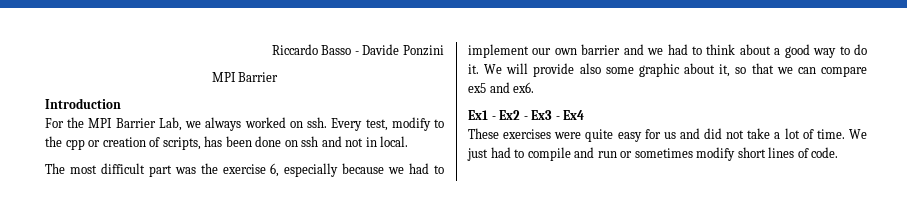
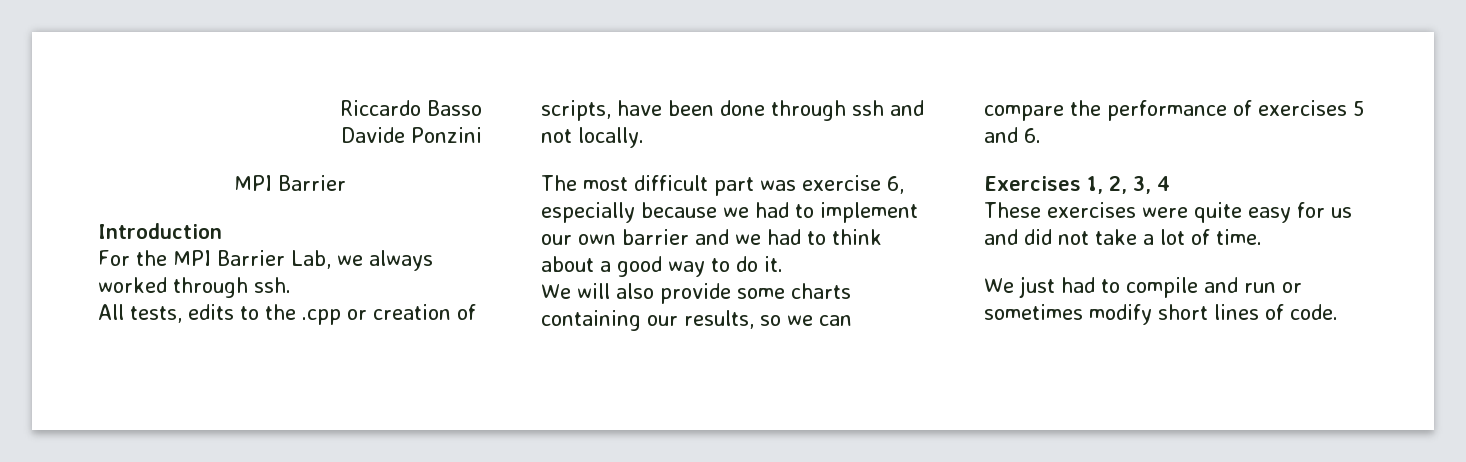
- Riccardo Basso - Davide Ponzini
+ Riccardo Basso
+ Davide Ponzini
- For the MPI Barrier Lab, we always worked on ssh. Every test, modify to the cpp or creation of scripts, has been done on ssh and not in local.
+ For the MPI Barrier Lab, we always worked through ssh.
+ All tests, edits to the .cpp or creation of scripts, have been done through ssh and not locally.
- The most difficult part was the exercise 6, especially because we had to implement our own barrier and we had to think about a good way to do it. We will provide also some graphic about it, so that we can compare ex5 and ex6.
- Ex1 - Ex2 - Ex3 - Ex4
+ The most difficult part was exercise 6, especially because we had to implement our own barrier and we had to think about a good way to do it.
+ We will also provide some charts containing our results, so we can compare the performance of exercises 5 and 6.
+ Exercises 1, 2, 3, 4
- These exercises were quite easy for us and did not take a lot of time. We just had to compile and run or sometimes modify short lines of code.
+ These exercises were quite easy for us and did not take a lot of time.
+ We just had to compile and run or sometimes modify short lines of code.

